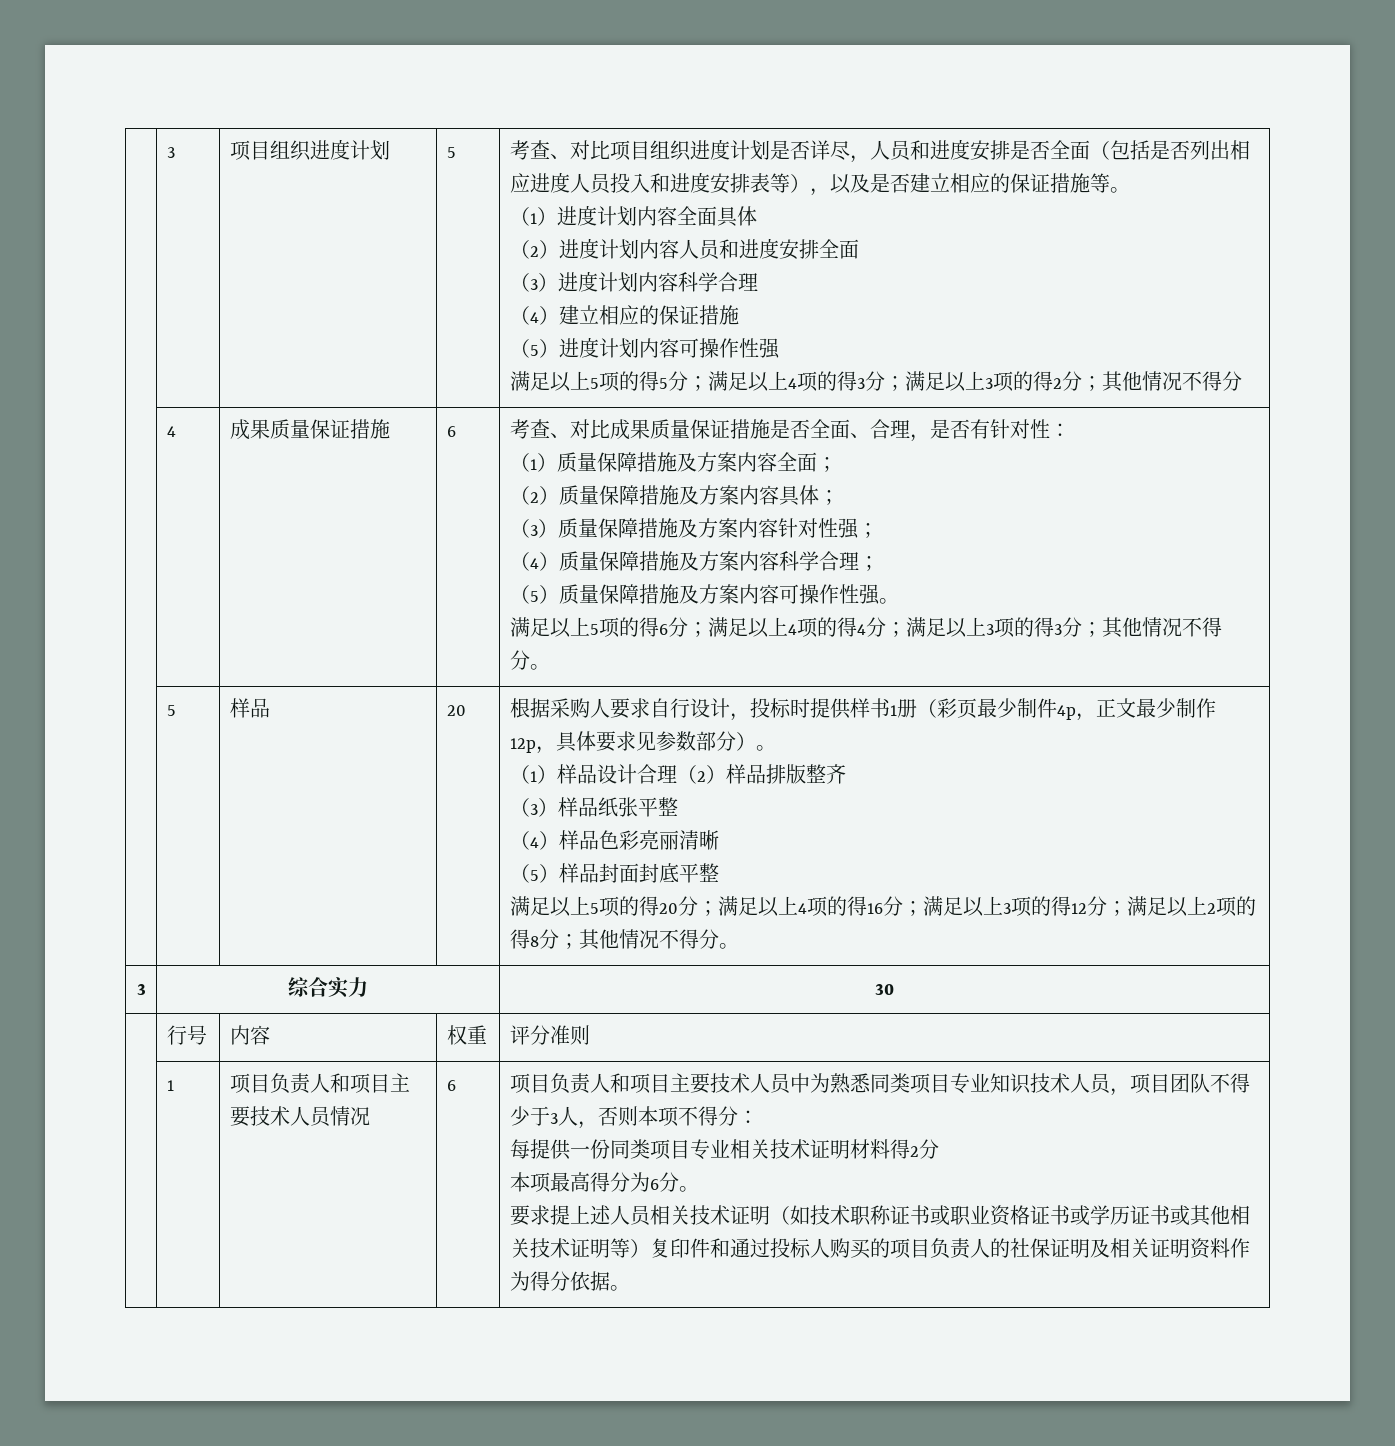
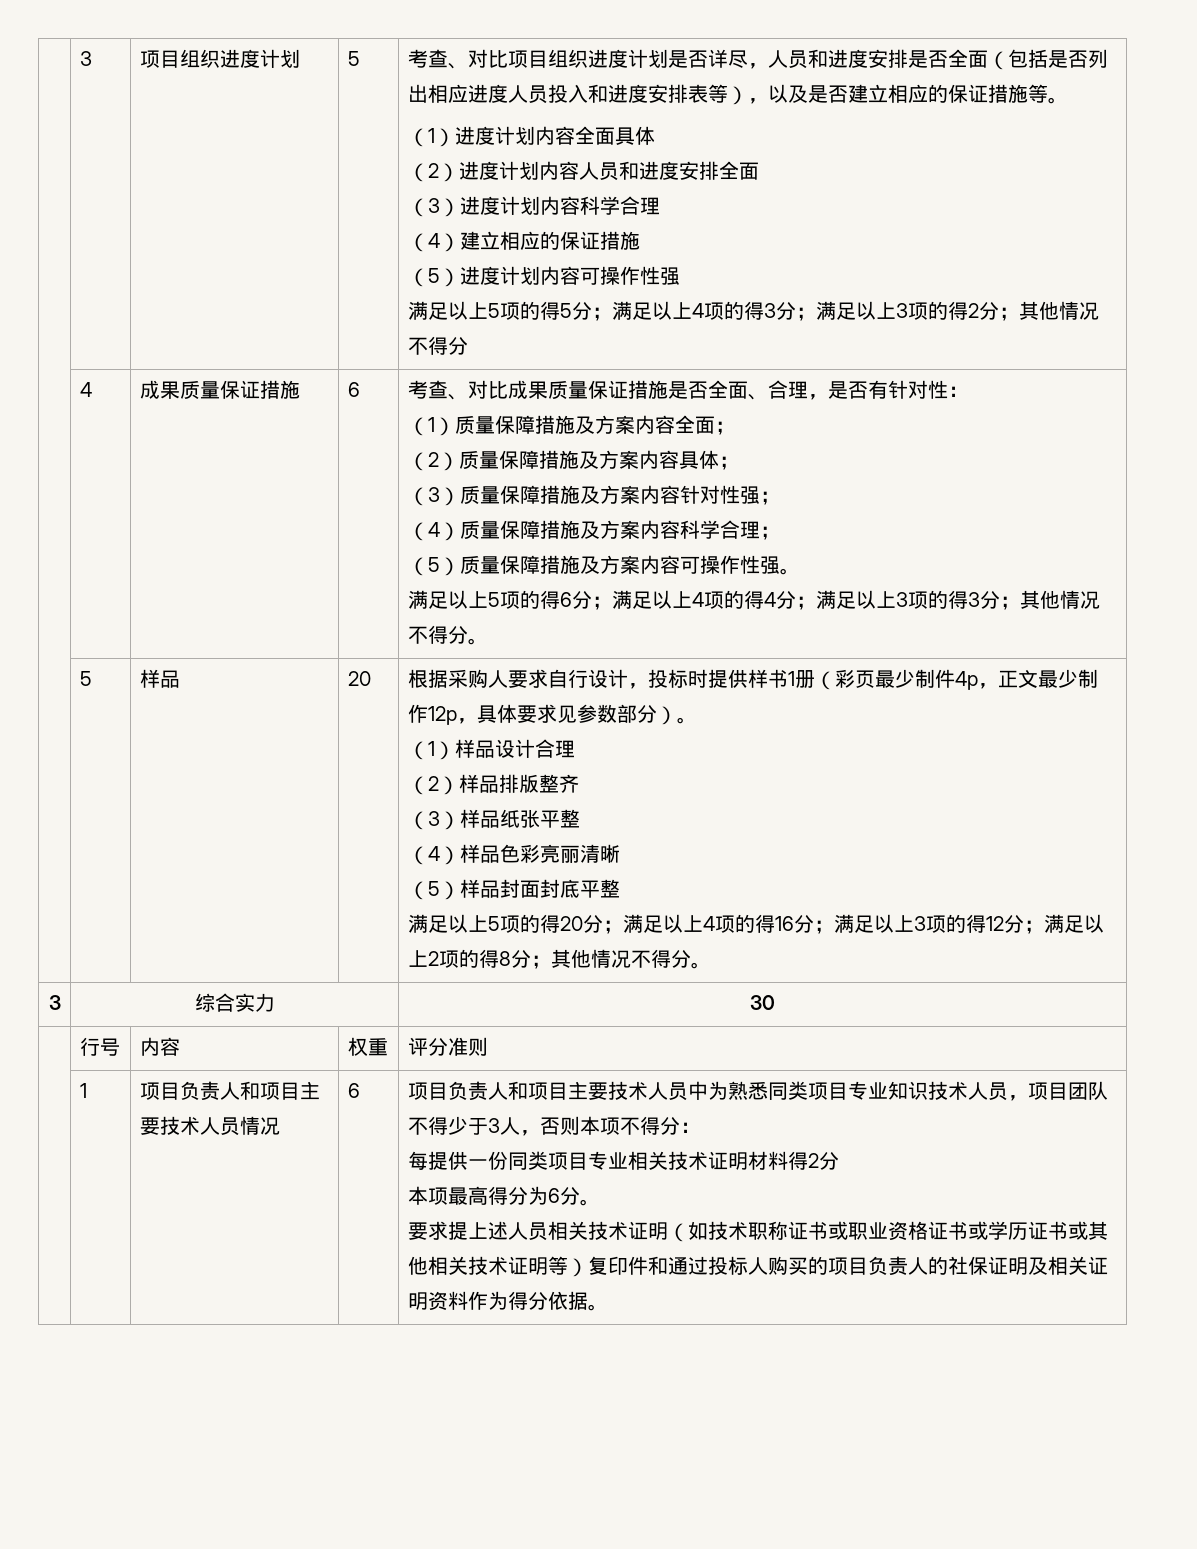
- （1）样品设计合理（2）样品排版整齐
+ （1）样品设计合理
+ （2）样品排版整齐

